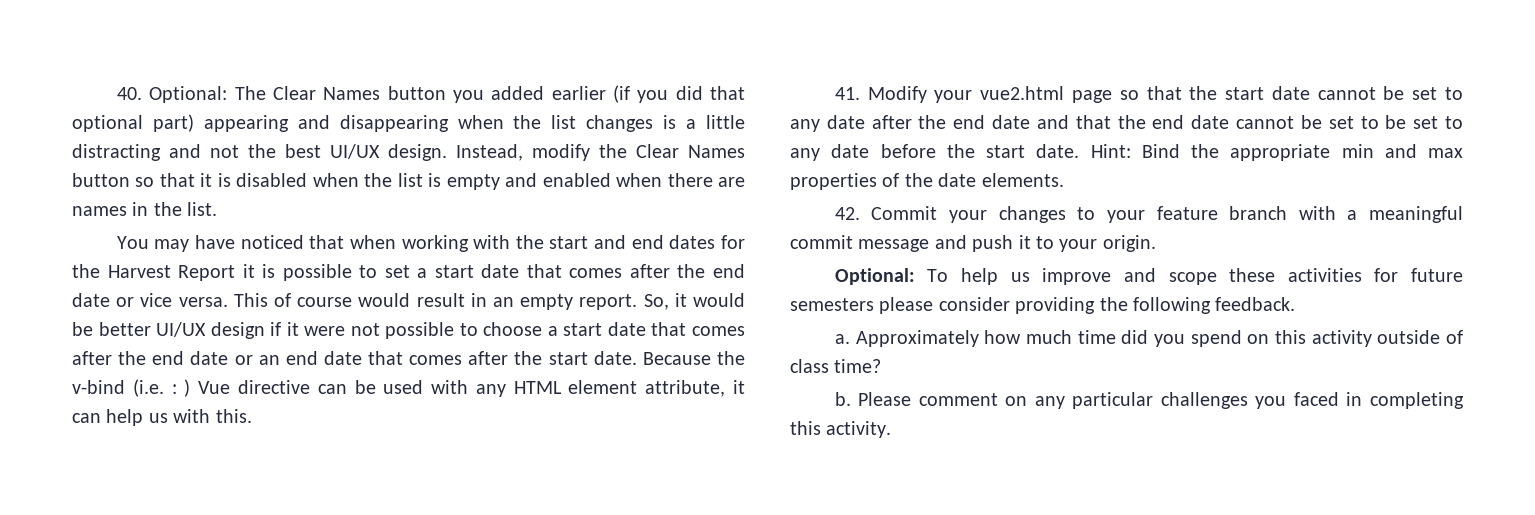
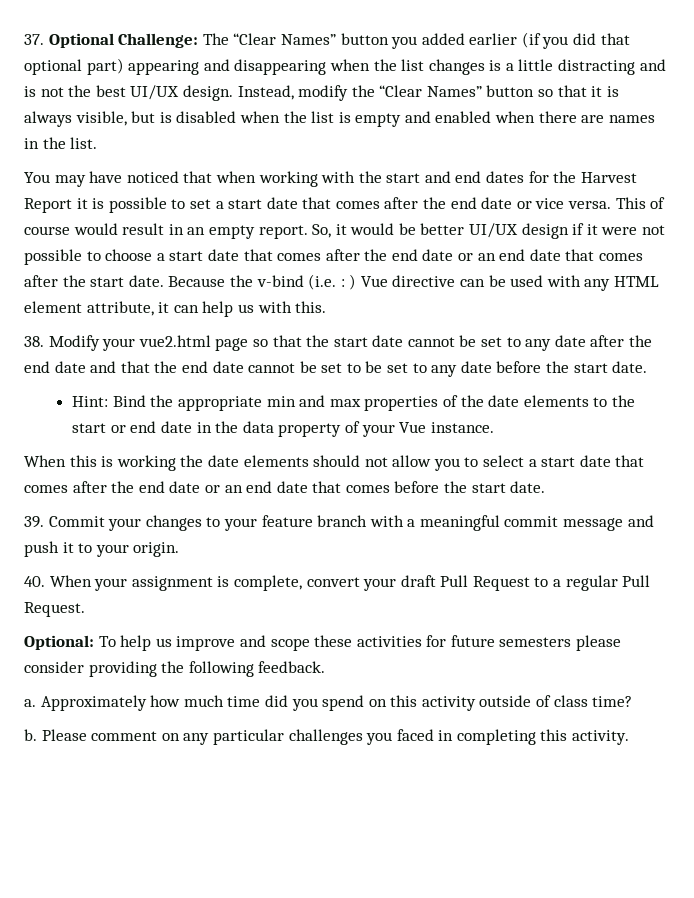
- 40. Optional: The Clear Names button you added earlier (if you did that optional part) appearing and disappearing when the list changes is a little distracting and not the best UI/UX design.
+ 37. Optional Challenge: The “Clear Names” button you added earlier (if you did that optional part) appearing and disappearing when the list changes is a little distracting and is not the best UI/UX design.
- Instead, modify the Clear Names button so that it is disabled when the list is empty and enabled when there are names in the list.
+ Instead, modify the “Clear Names” button so that it is always visible, but is disabled when the list is empty and enabled when there are names in the list.
- 41. Modify your vue2.html page so that the start date cannot be set to any date after the end date and that the end date cannot be set to be set to any date before the start date. Hint:
+ 38. Modify your vue2.html page so that the start date cannot be set to any date after the end date and that the end date cannot be set to be set to any date before the start date.
+ Hint:
- Bind the appropriate min and max properties of the date elements.
- 42. Commit your changes to your feature branch with a meaningful commit message and push it to your origin.
+ Bind the appropriate min and max properties of the date elements to the start or end date in the data property of your Vue instance.
+ When this is working the date elements should not allow you to select a start date that comes after the end date or an end date that comes before the start date.
+ 39. Commit your changes to your feature branch with a meaningful commit message and push it to your origin.
+ 40. When your assignment is complete, convert your draft Pull Request to a regular Pull Request.

